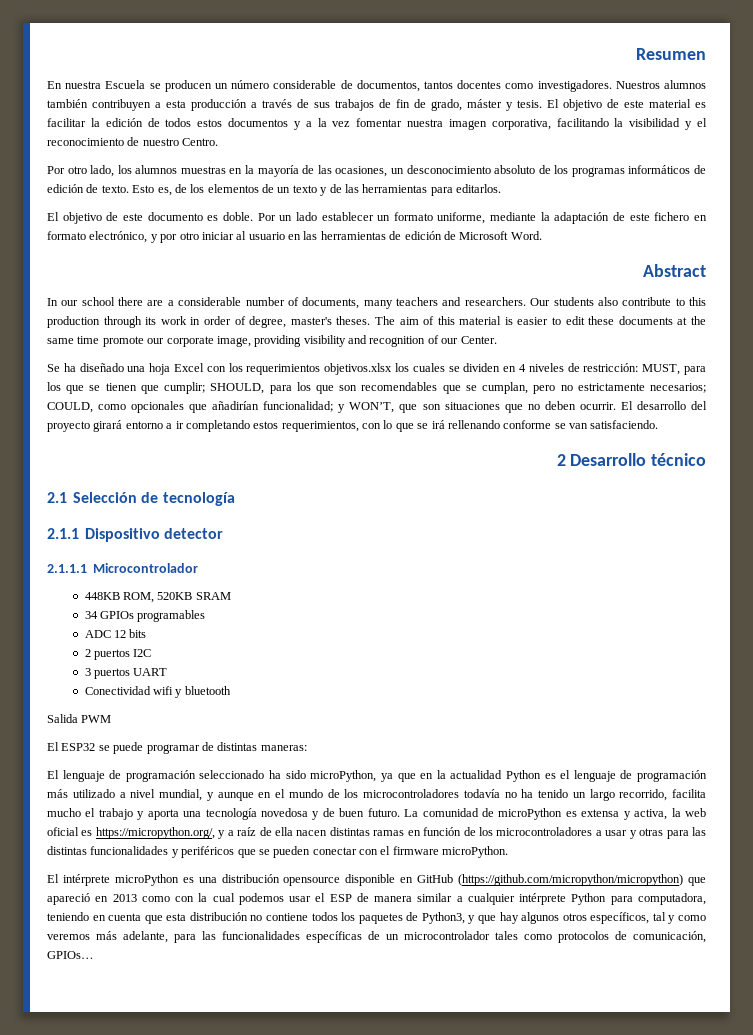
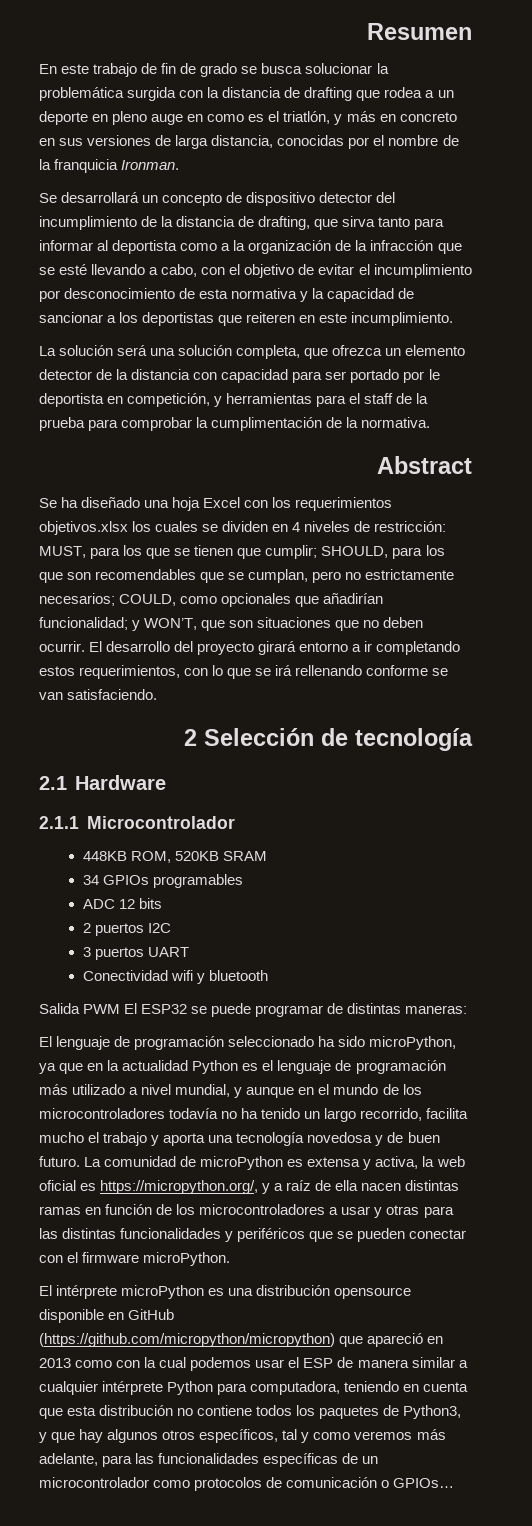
- En nuestra Escuela se producen un número considerable de documentos, tantos docentes como investigadores. Nuestros alumnos también contribuyen a esta producción a través de sus trabajos de fin de grado, máster y tesis. El objetivo de este material es facilitar la edición de todos estos documentos y a la vez fomentar nuestra imagen corporativa, facilitando la visibilidad y el reconocimiento de nuestro Centro.
- Por otro lado, los alumnos muestras en la mayoría de las ocasiones, un desconocimiento absoluto de los programas informáticos de edición de texto. Esto es, de los elementos de un texto y de las herramientas para editarlos.
- El objetivo de este documento es doble. Por un lado establecer un formato uniforme, mediante la adaptación de este fichero en formato electrónico, y por otro iniciar al usuario en las herramientas de edición de Microsoft Word.
+ En este trabajo de fin de grado se busca solucionar la problemática surgida con la distancia de drafting que rodea a un deporte en pleno auge en como es el triatlón, y más en concreto en sus versiones de larga distancia, conocidas por el nombre de la franquicia Ironman.
+ Se desarrollará un concepto de dispositivo detector del incumplimiento de la distancia de drafting, que sirva tanto para informar al deportista como a la organización de la infracción que se esté llevando a cabo, con el objetivo de evitar el incumplimiento por desconocimiento de esta normativa y la capacidad de sancionar a los deportistas que reiteren en este incumplimiento.
+ La solución será una solución completa, que ofrezca un elemento detector de la distancia con capacidad para ser portado por le deportista en competición, y herramientas para el staff de la prueba para comprobar la cumplimentación de la normativa.
  Abstract
- In our school there are a considerable number of documents, many teachers and researchers. Our students also contribute to this production through its work in order of degree, master's theses. The aim of this material is easier to edit these documents at the same time promote our corporate image, providing visibility and recognition of our Center.
- 2 Desarrollo técnico
- 2.1 Selección de tecnología
+ 2 Selección de tecnología
- 2.1.1 Dispositivo detector
- 2.1.1.1 Microcontrolador
+ 2.1 Hardware
+ 2.1.1 Microcontrolador
- Salida PWM
- El ESP32 se puede programar de distintas maneras:
+ Salida PWM El ESP32 se puede programar de distintas maneras:
- El intérprete microPython es una distribución opensource disponible en GitHub (https://github.com/micropython/micropython) que apareció en 2013 como con la cual podemos usar el ESP de manera similar a cualquier intérprete Python para computadora, teniendo en cuenta que esta distribución no contiene todos los paquetes de Python3, y que hay algunos otros específicos, tal y como veremos más adelante, para las funcionalidades específicas de un microcontrolador tales como protocolos de comunicación, GPIOs…
+ El intérprete microPython es una distribución opensource disponible en GitHub (https://github.com/micropython/micropython) que apareció en 2013 como con la cual podemos usar el ESP de manera similar a cualquier intérprete Python para computadora, teniendo en cuenta que esta distribución no contiene todos los paquetes de Python3, y que hay algunos otros específicos, tal y como veremos más adelante, para las funcionalidades específicas de un microcontrolador como protocolos de comunicación o GPIOs…

